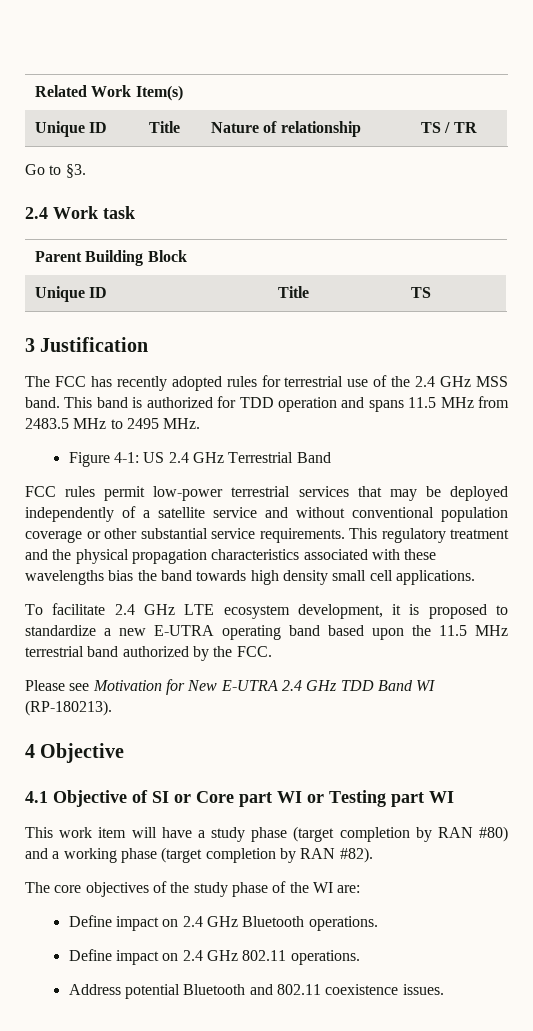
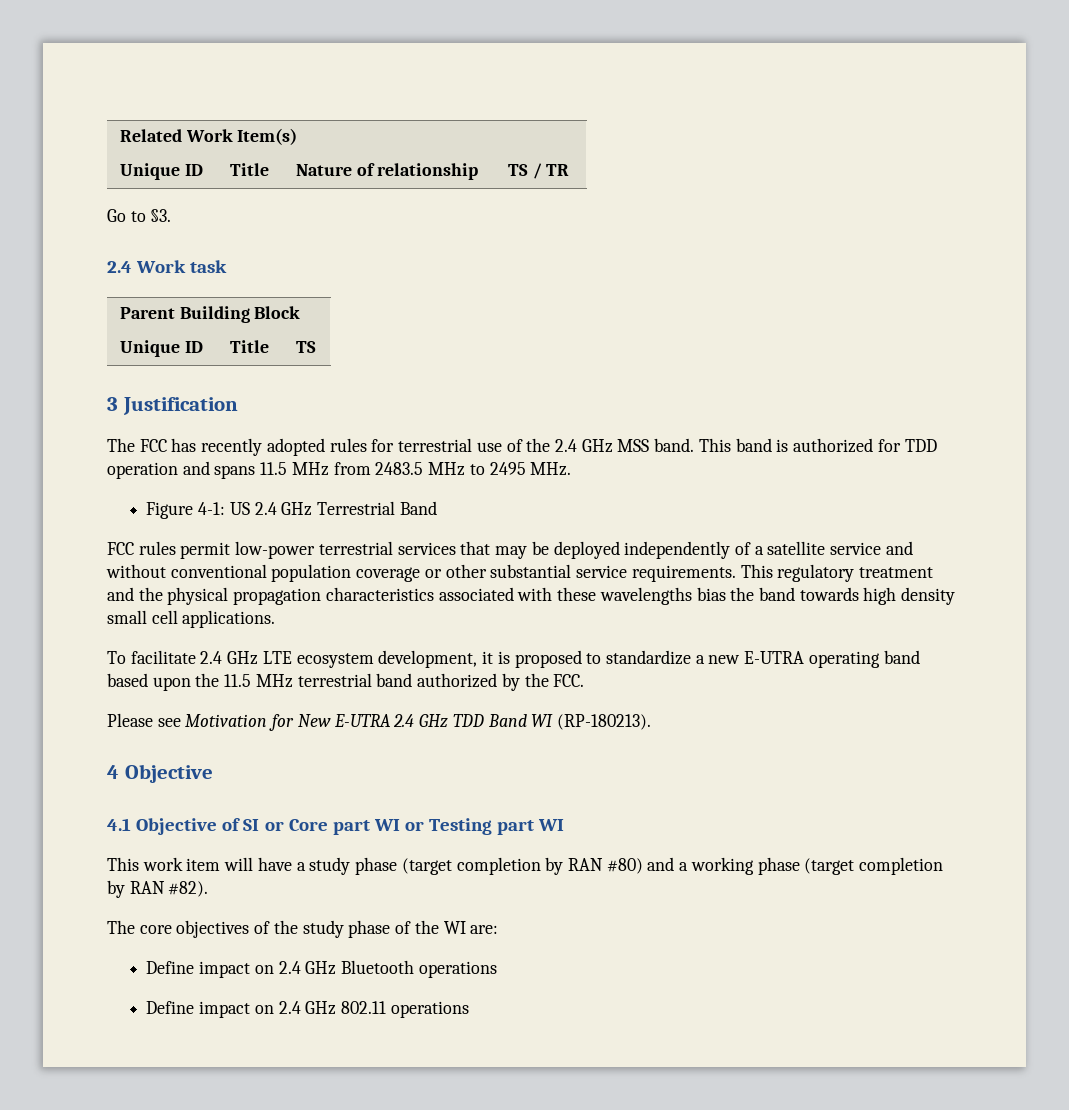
- Define impact on 2.4 GHz Bluetooth operations.
+ Define impact on 2.4 GHz Bluetooth operations
- Define impact on 2.4 GHz 802.11 operations.
- Address potential Bluetooth and 802.11 coexistence issues.
+ Define impact on 2.4 GHz 802.11 operations

